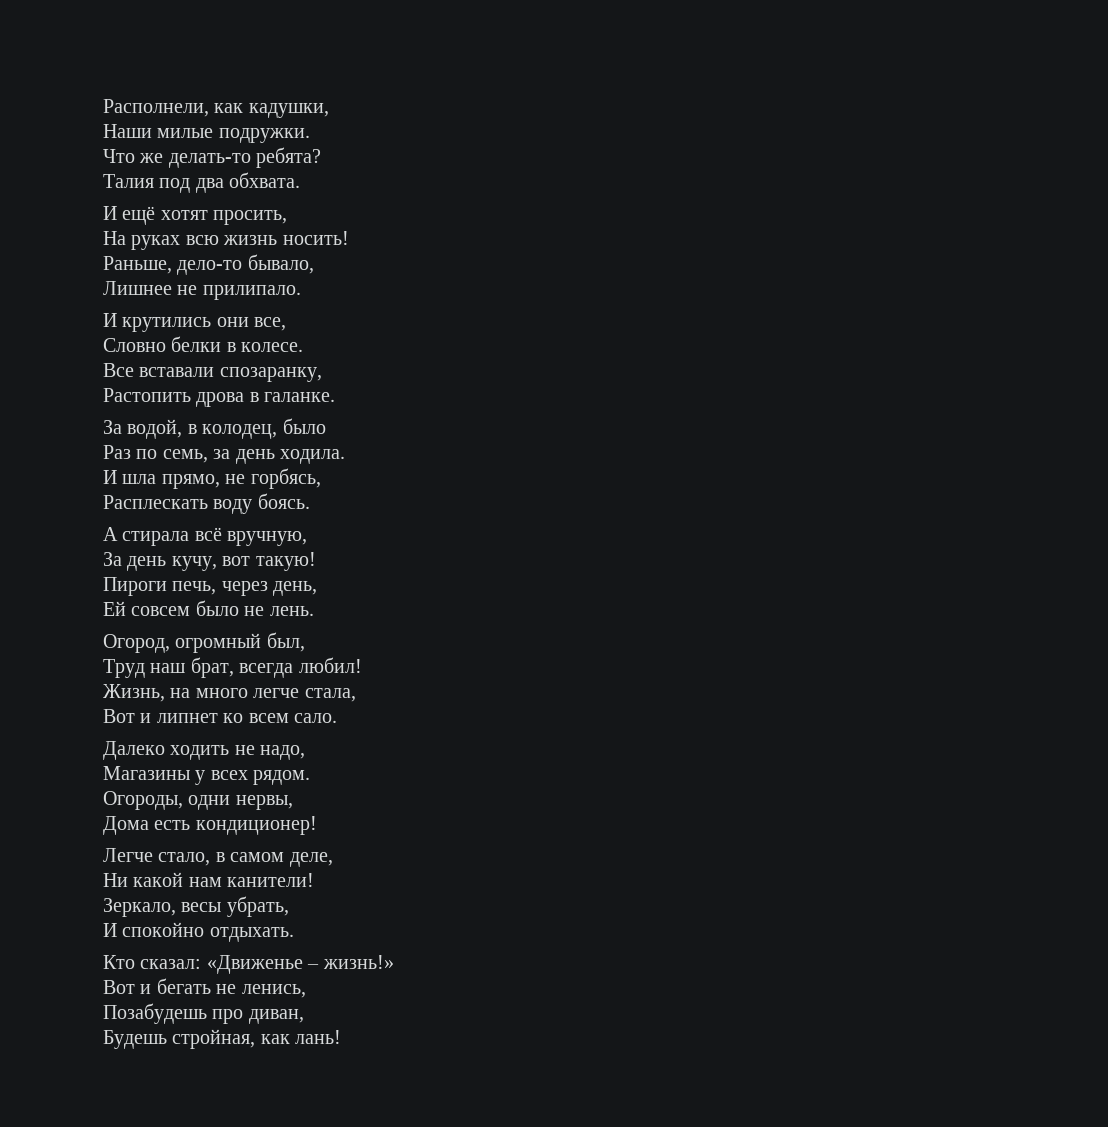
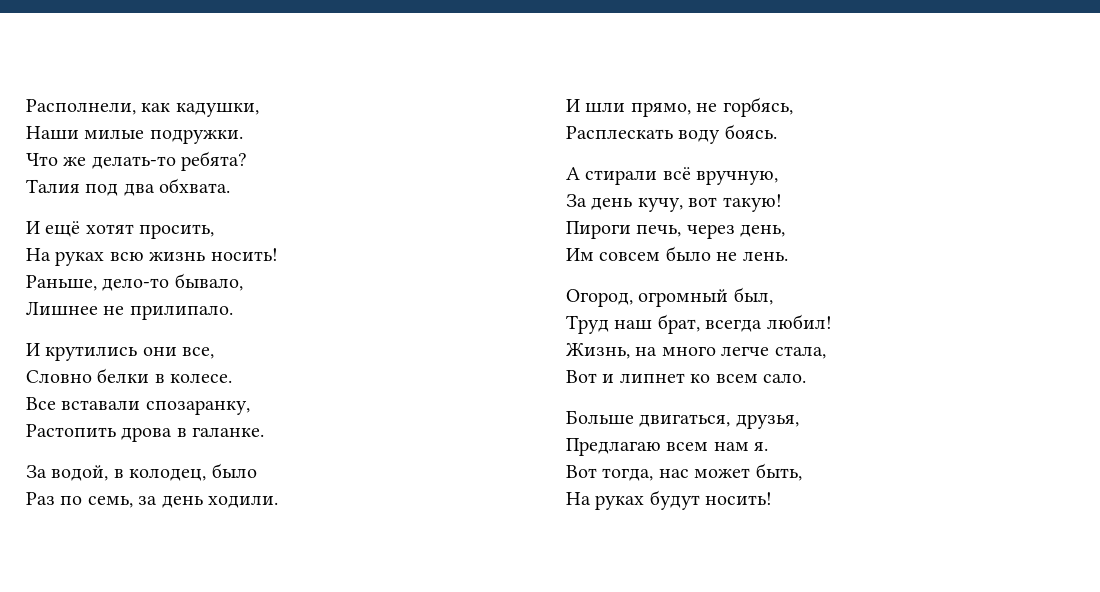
- Раз по семь, за день ходила.
- И шла прямо, не горбясь,
+ Раз по семь, за день ходили.
+ И шли прямо, не горбясь,
- А стирала всё вручную,
+ А стирали всё вручную,
- Ей совсем было не лень.
+ Им совсем было не лень.
- Далеко ходить не надо,
- Магазины у всех рядом.
- Огороды, одни нервы,
- Дома есть кондиционер!
- Легче стало, в самом деле,
- Ни какой нам канители!
- Зеркало, весы убрать,
- И спокойно отдыхать.
- Кто сказал: «Движенье – жизнь!»
- Вот и бегать не ленись,
- Позабудешь про диван,
- Будешь стройная, как лань!
+ Больше двигаться, друзья,
+ Предлагаю всем нам я.
+ Вот тогда, нас может быть,
+ На руках будут носить!

